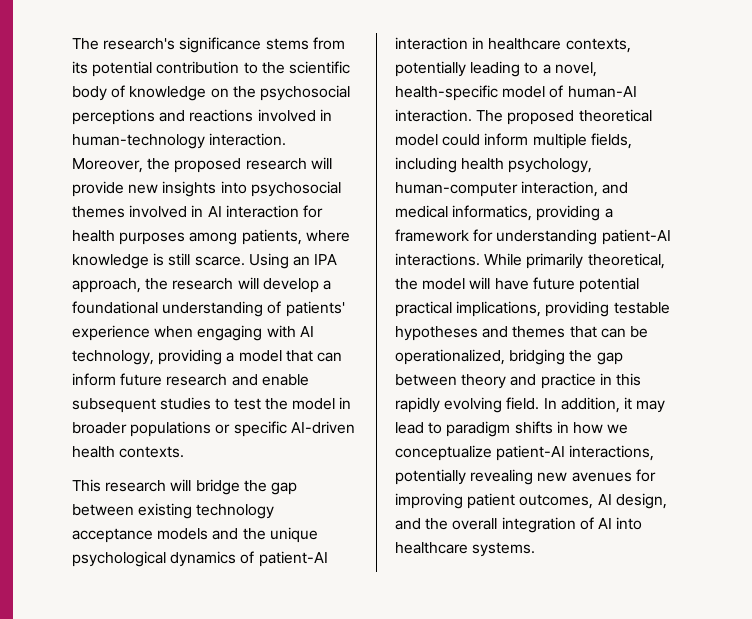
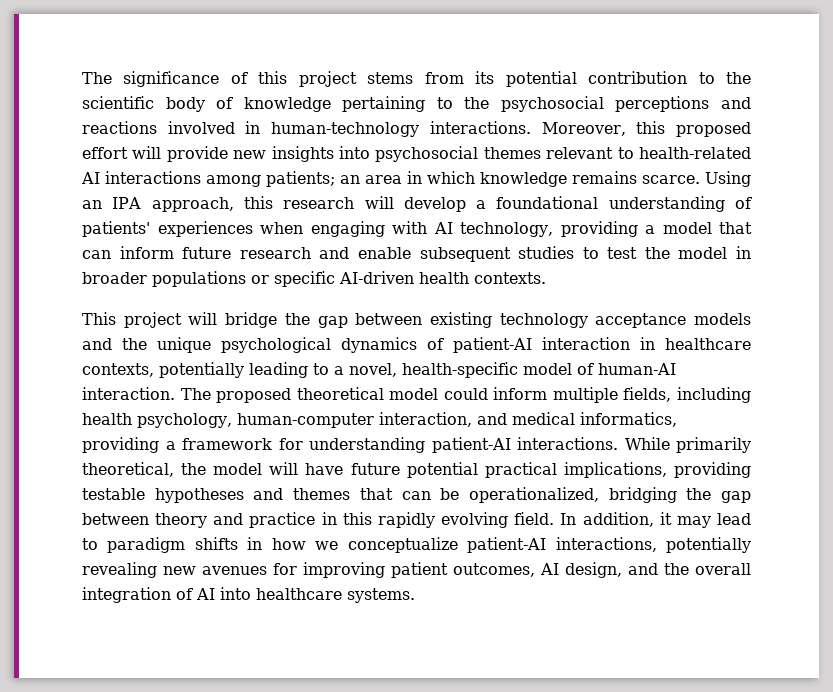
- The research's significance stems from its potential contribution to the scientific body of knowledge on the psychosocial perceptions and reactions involved in human-technology interaction. Moreover, the proposed research will provide new insights into psychosocial themes involved in AI interaction for health purposes among patients, where knowledge is still scarce.
+ The significance of this project stems from its potential contribution to the scientific body of knowledge pertaining to the psychosocial perceptions and reactions involved in human-technology interactions. Moreover, this proposed effort will provide new insights into psychosocial themes relevant to health-related AI interactions among patients; an area in which knowledge remains scarce.
- Using an IPA approach, the research will develop a foundational understanding of patients' experience when engaging with AI technology, providing a model that can inform future research and enable subsequent studies to test the model in broader populations or specific AI-driven health contexts.
+ Using an IPA approach, this research will develop a foundational understanding of patients' experiences when engaging with AI technology, providing a model that can inform future research and enable subsequent studies to test the model in broader populations or specific AI-driven health contexts.
- This research will bridge the gap between existing technology acceptance models and the unique psychological dynamics of patient-AI interaction in healthcare contexts, potentially leading to a novel, health-specific model of human-AI interaction.
+ This project will bridge the gap between existing technology acceptance models and the unique psychological dynamics of patient-AI interaction in healthcare contexts, potentially leading to a novel, health-specific model of human-AI interaction.

